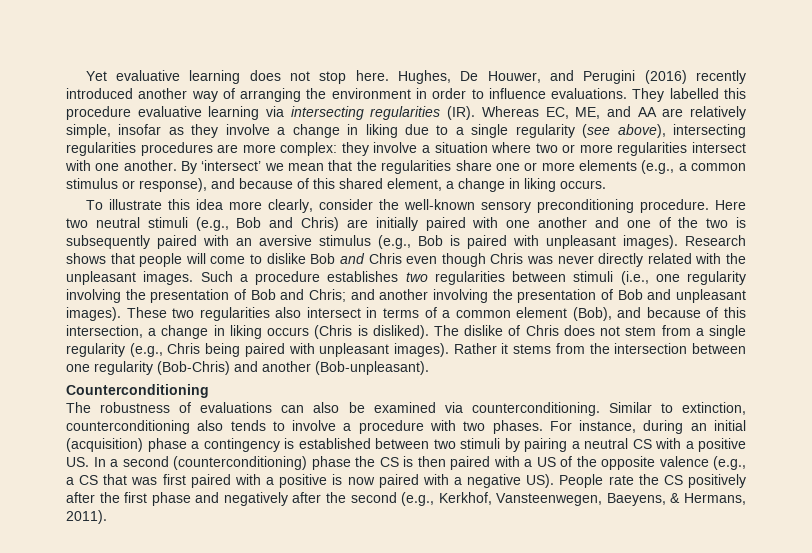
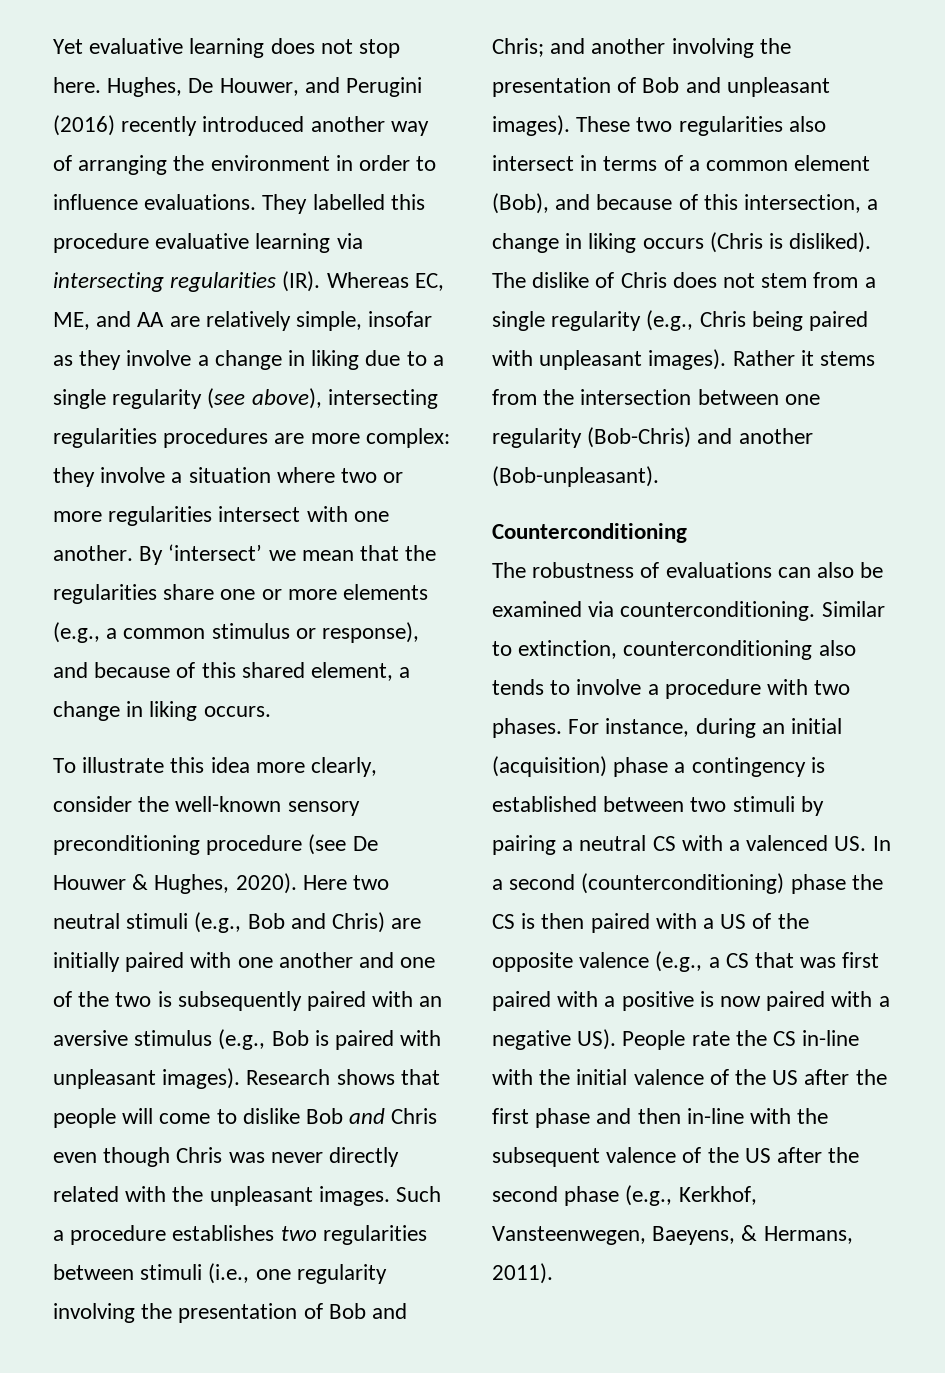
- To illustrate this idea more clearly, consider the well-known sensory preconditioning procedure.
+ To illustrate this idea more clearly, consider the well-known sensory preconditioning procedure (see De Houwer & Hughes, 2020).
- For instance, during an initial (acquisition) phase a contingency is established between two stimuli by pairing a neutral CS with a positive US. In a second (counterconditioning) phase the CS is then paired with a US of the opposite valence (e.g., a CS that was first paired with a positive is now paired with a negative US). People rate the CS positively after the first phase and negatively after the second (e.g., Kerkhof, Vansteenwegen, Baeyens, & Hermans, 2011).
+ For instance, during an initial (acquisition) phase a contingency is established between two stimuli by pairing a neutral CS with a valenced US. In a second (counterconditioning) phase the CS is then paired with a US of the opposite valence (e.g., a CS that was first paired with a positive is now paired with a negative US). People rate the CS in-line with the initial valence of the US after the first phase and then in-line with the subsequent valence of the US after the second phase (e.g., Kerkhof, Vansteenwegen, Baeyens, & Hermans, 2011).

